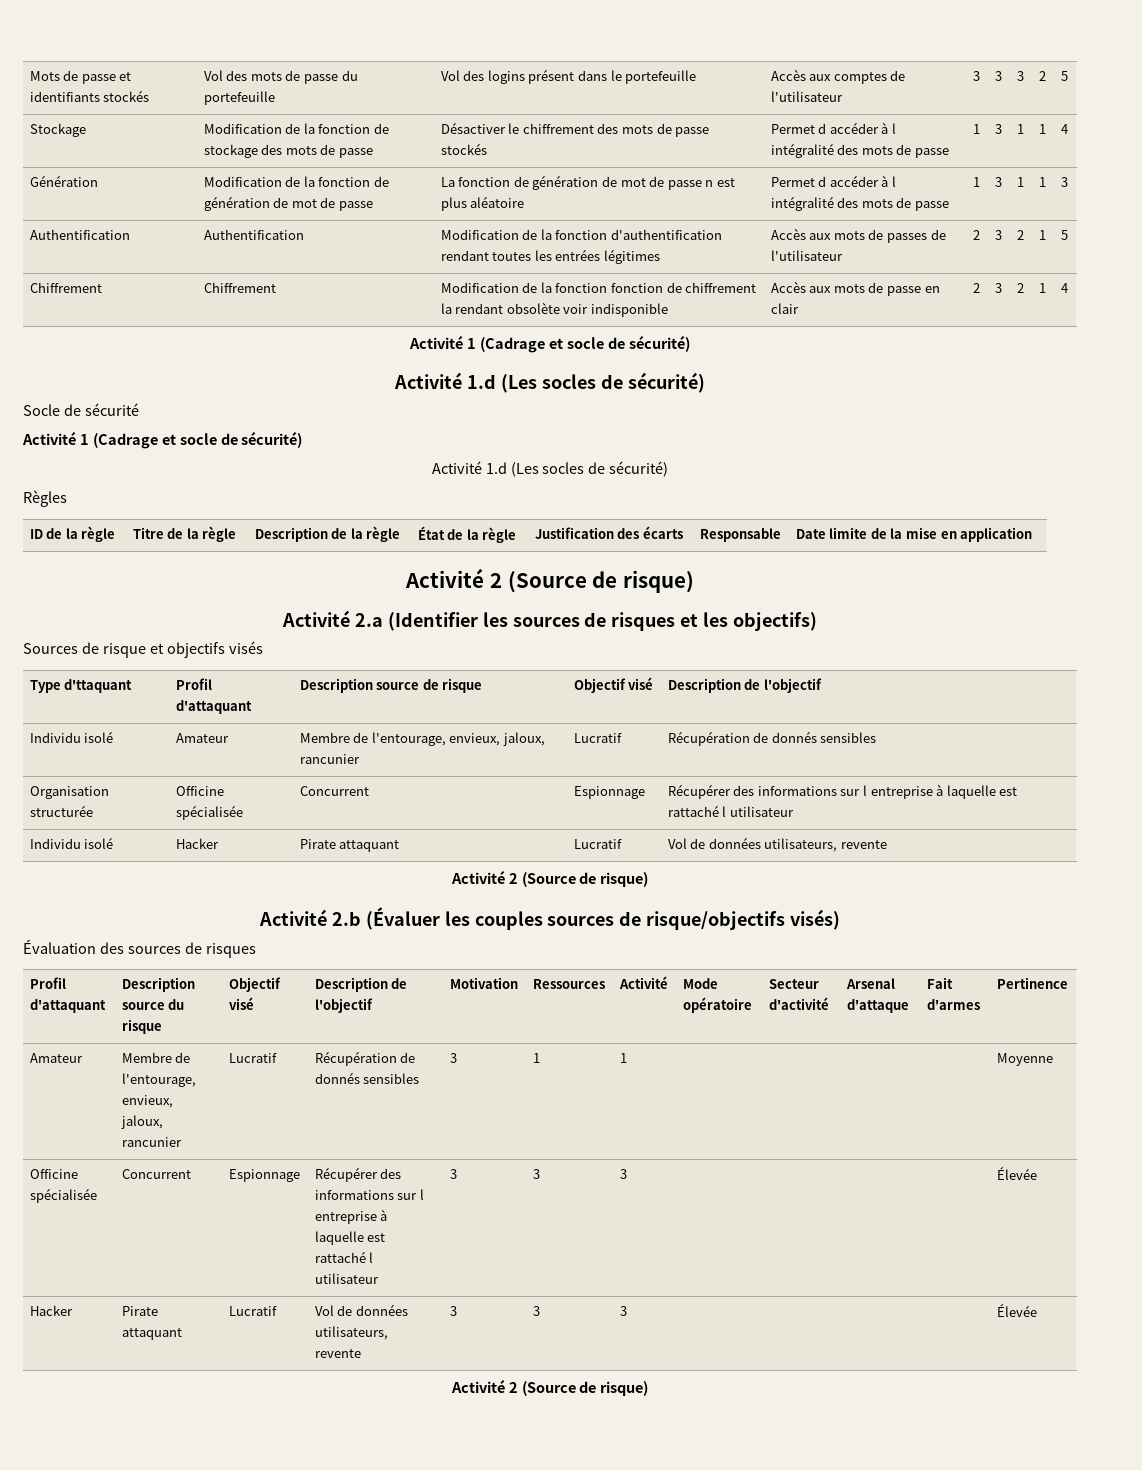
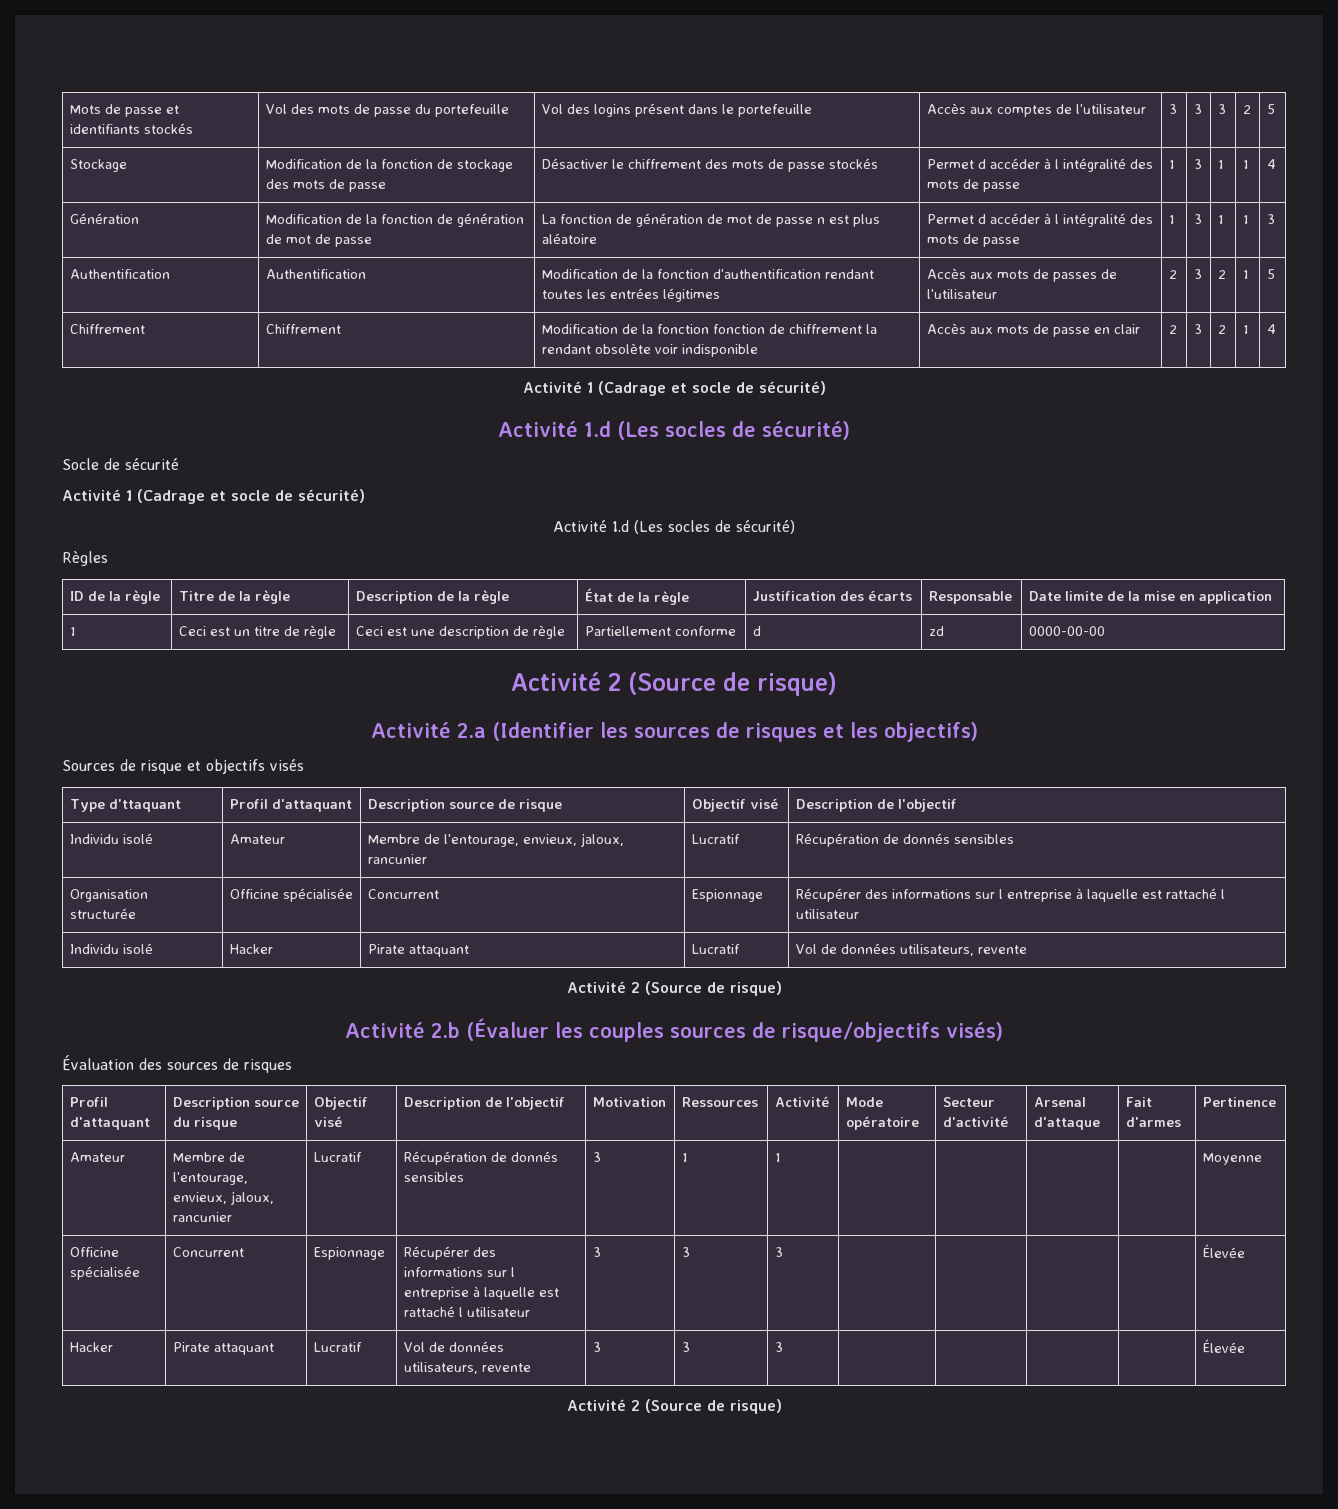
+ 1 | Ceci est un titre de règle | Ceci est une description de règle | Partiellement conforme | d | zd | 0000-00-00

